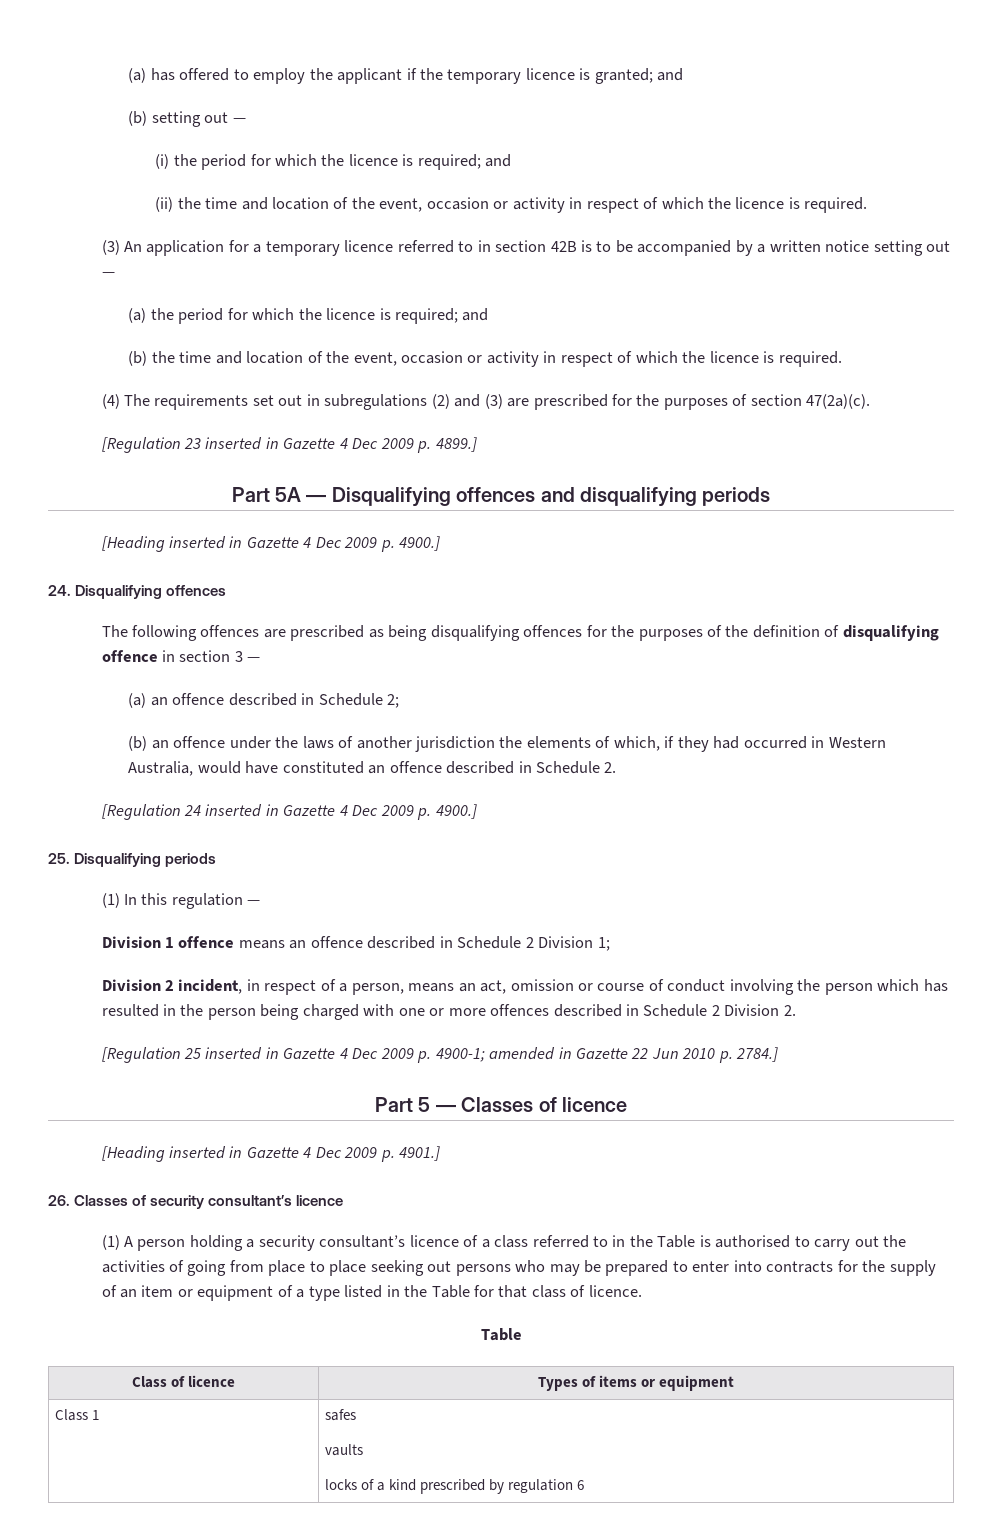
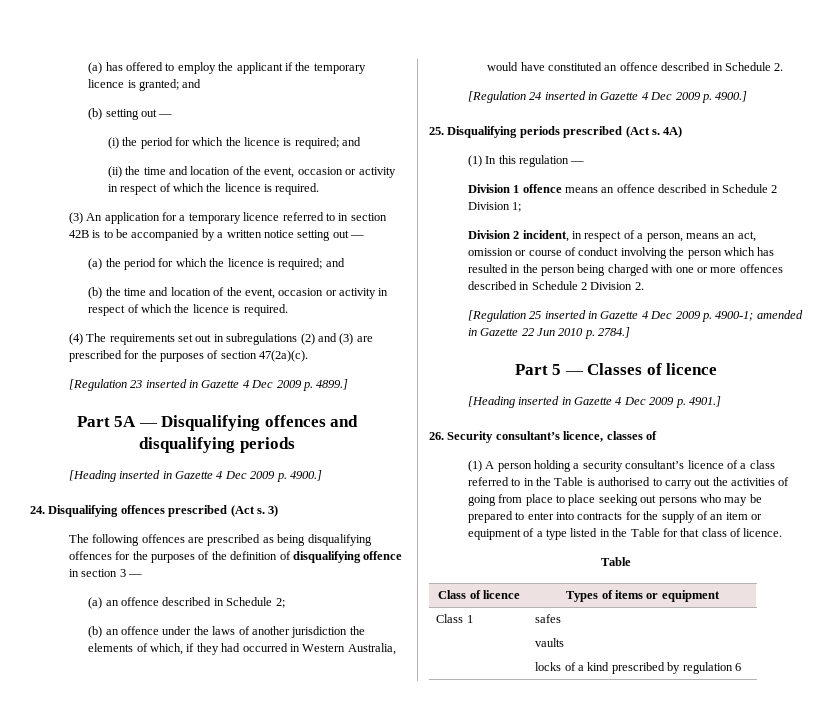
- 24. Disqualifying offences
+ 24. Disqualifying offences prescribed (Act s. 3)
- 25. Disqualifying periods
+ 25. Disqualifying periods prescribed (Act s. 4A)
- 26. Classes of security consultant’s licence
+ 26. Security consultant’s licence, classes of

